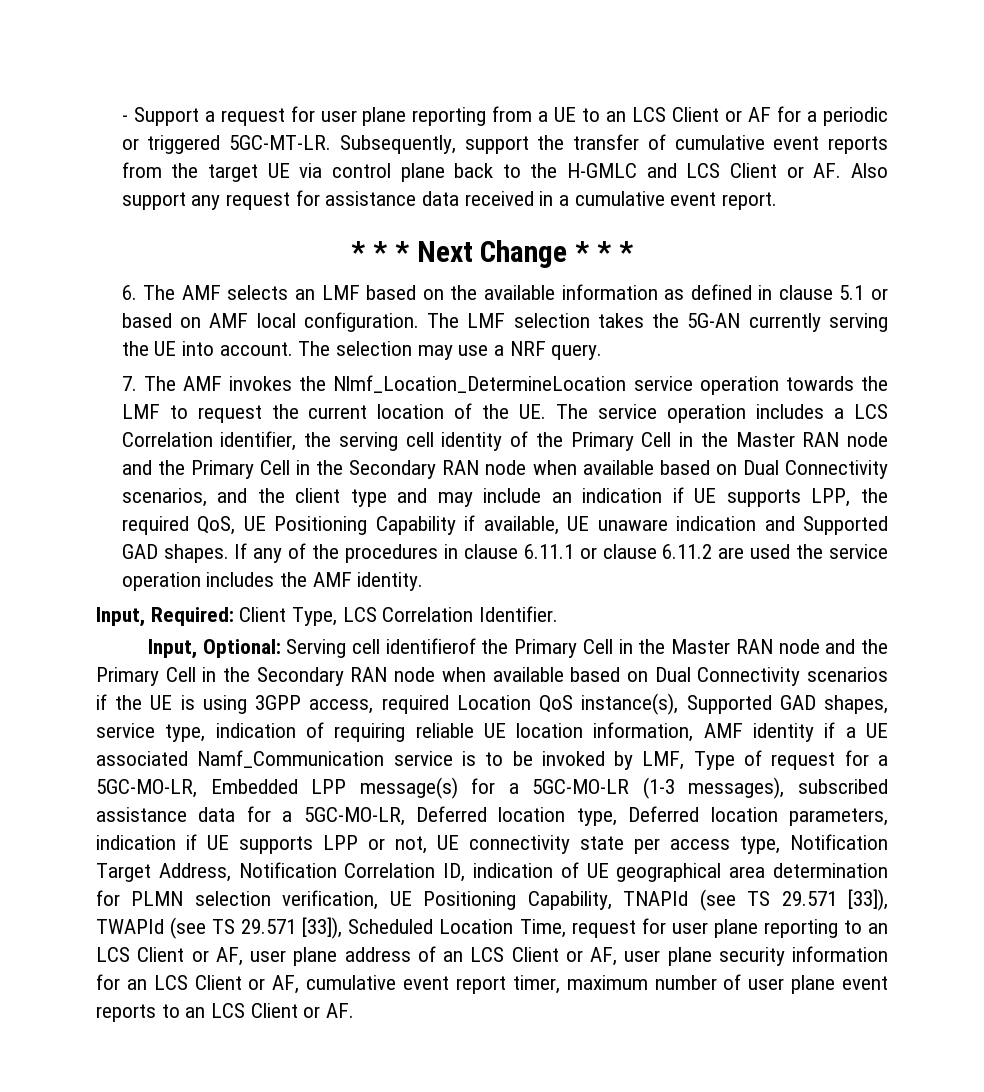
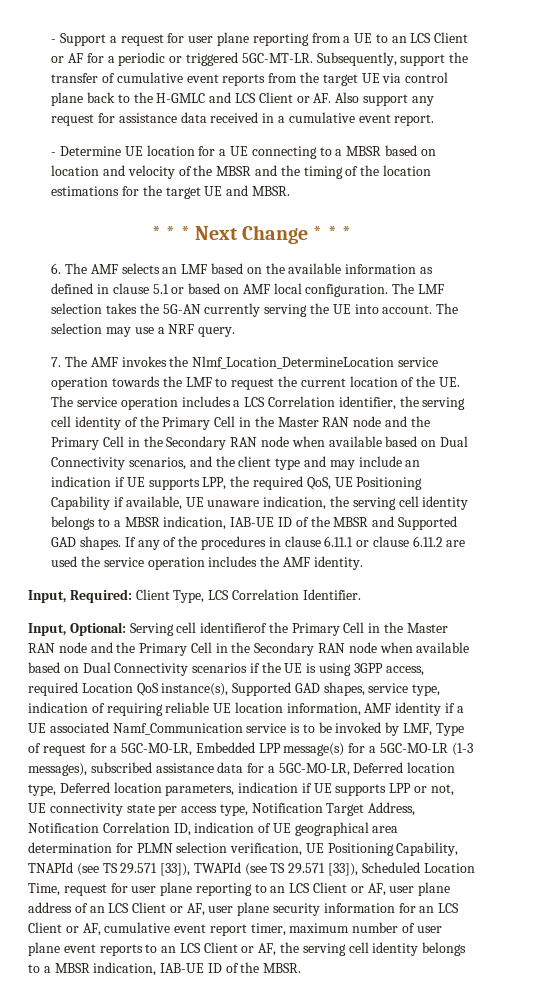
+ - Determine UE location for a UE connecting to a MBSR based on location and velocity of the MBSR and the timing of the location estimations for the target UE and MBSR.
- 7. The AMF invokes the Nlmf_Location_DetermineLocation service operation towards the LMF to request the current location of the UE. The service operation includes a LCS Correlation identifier, the serving cell identity of the Primary Cell in the Master RAN node and the Primary Cell in the Secondary RAN node when available based on Dual Connectivity scenarios, and the client type and may include an indication if UE supports LPP, the required QoS, UE Positioning Capability if available, UE unaware indication and Supported GAD shapes.
+ 7. The AMF invokes the Nlmf_Location_DetermineLocation service operation towards the LMF to request the current location of the UE. The service operation includes a LCS Correlation identifier, the serving cell identity of the Primary Cell in the Master RAN node and the Primary Cell in the Secondary RAN node when available based on Dual Connectivity scenarios, and the client type and may include an indication if UE supports LPP, the required QoS, UE Positioning Capability if available, UE unaware indication, the serving cell identity belongs to a MBSR indication, IAB-UE ID of the MBSR and Supported GAD shapes.
- Serving cell identifierof the Primary Cell in the Master RAN node and the Primary Cell in the Secondary RAN node when available based on Dual Connectivity scenarios if the UE is using 3GPP access, required Location QoS instance(s), Supported GAD shapes, service type, indication of requiring reliable UE location information, AMF identity if a UE associated Namf_Communication service is to be invoked by LMF, Type of request for a 5GC-MO-LR, Embedded LPP message(s) for a 5GC-MO-LR (1-3 messages), subscribed assistance data for a 5GC-MO-LR, Deferred location type, Deferred location parameters, indication if UE supports LPP or not, UE connectivity state per access type, Notification Target Address, Notification Correlation ID, indication of UE geographical area determination for PLMN selection verification, UE Positioning Capability, TNAPId (see TS 29.571 [33]), TWAPId (see TS 29.571 [33]), Scheduled Location Time, request for user plane reporting to an LCS Client or AF, user plane address of an LCS Client or AF, user plane security information for an LCS Client or AF, cumulative event report timer, maximum number of user plane event reports to an LCS Client or AF.
+ Serving cell identifierof the Primary Cell in the Master RAN node and the Primary Cell in the Secondary RAN node when available based on Dual Connectivity scenarios if the UE is using 3GPP access, required Location QoS instance(s), Supported GAD shapes, service type, indication of requiring reliable UE location information, AMF identity if a UE associated Namf_Communication service is to be invoked by LMF, Type of request for a 5GC-MO-LR, Embedded LPP message(s) for a 5GC-MO-LR (1-3 messages), subscribed assistance data for a 5GC-MO-LR, Deferred location type, Deferred location parameters, indication if UE supports LPP or not, UE connectivity state per access type, Notification Target Address, Notification Correlation ID, indication of UE geographical area determination for PLMN selection verification, UE Positioning Capability, TNAPId (see TS 29.571 [33]), TWAPId (see TS 29.571 [33]), Scheduled Location Time, request for user plane reporting to an LCS Client or AF, user plane address of an LCS Client or AF, user plane security information for an LCS Client or AF, cumulative event report timer, maximum number of user plane event reports to an LCS Client or AF, the serving cell identity belongs to a MBSR indication, IAB-UE ID of the MBSR.

